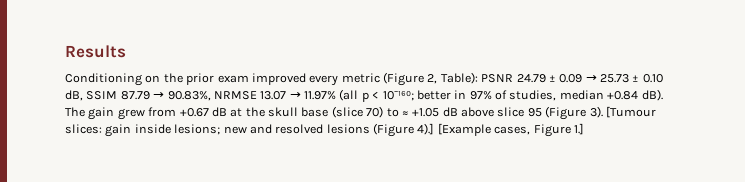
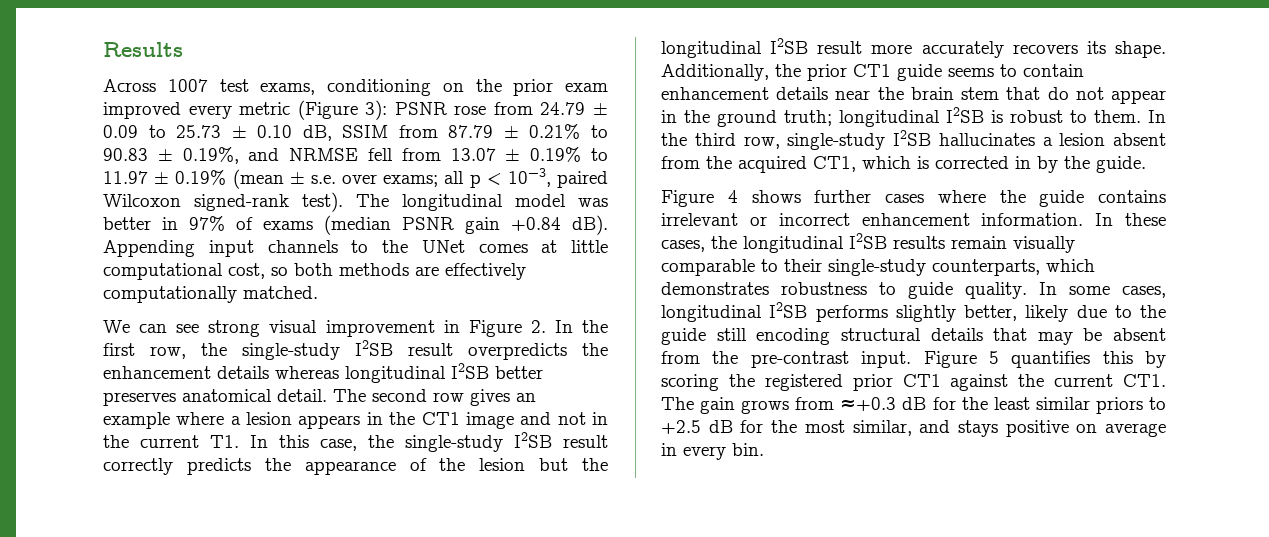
- Conditioning on the prior exam improved every metric (Figure 2, Table): PSNR 24.79 ± 0.09 → 25.73 ± 0.10 dB, SSIM 87.79 → 90.83%, NRMSE 13.07 → 11.97% (all p < 10⁻¹⁶⁰; better in 97% of studies, median +0.84 dB). The gain grew from +0.67 dB at the skull base (slice 70) to ≈ +1.05 dB above slice 95 (Figure 3). [Tumour slices: gain inside lesions; new and resolved lesions (Figure 4).] [Example cases, Figure 1.]
+ Across 1007 test exams, conditioning on the prior exam improved every metric (Figure 3): PSNR rose from 24.79 ± 0.09 to 25.73 ± 0.10 dB, SSIM from 87.79 ± 0.21% to 90.83 ± 0.19%, and NRMSE fell from 13.07 ± 0.19% to 11.97 ± 0.19% (mean ± s.e. over exams; all p < 10−3, paired Wilcoxon signed-rank test). The longitudinal model was better in 97% of exams (median PSNR gain +0.84 dB). Appending input channels to the UNet comes at little computational cost, so both methods are effectively computationally matched.
+ We can see strong visual improvement in Figure 2. In the first row, the single-study I2SB result overpredicts the enhancement details whereas longitudinal I2SB better preserves anatomical detail. The second row gives an example where a lesion appears in the CT1 image and not in the current T1. In this case, the single-study I2SB result correctly predicts the appearance of the lesion but the longitudinal I2SB result more accurately recovers its shape. Additionally, the prior CT1 guide seems to contain enhancement details near the brain stem that do not appear in the ground truth; longitudinal I2SB is robust to them. In the third row, single-study I2SB hallucinates a lesion absent from the acquired CT1, which is corrected in by the guide.
+ Figure 4 shows further cases where the guide contains irrelevant or incorrect enhancement information. In these cases, the longitudinal I2SB results remain visually comparable to their single-study counterparts, which demonstrates robustness to guide quality. In some cases, longitudinal I2SB performs slightly better, likely due to the guide still encoding structural details that may be absent from the pre-contrast input. Figure 5 quantifies this by scoring the registered prior CT1 against the current CT1. The gain grows from ≈+0.3 dB for the least similar priors to +2.5 dB for the most similar, and stays positive on average in every bin.

